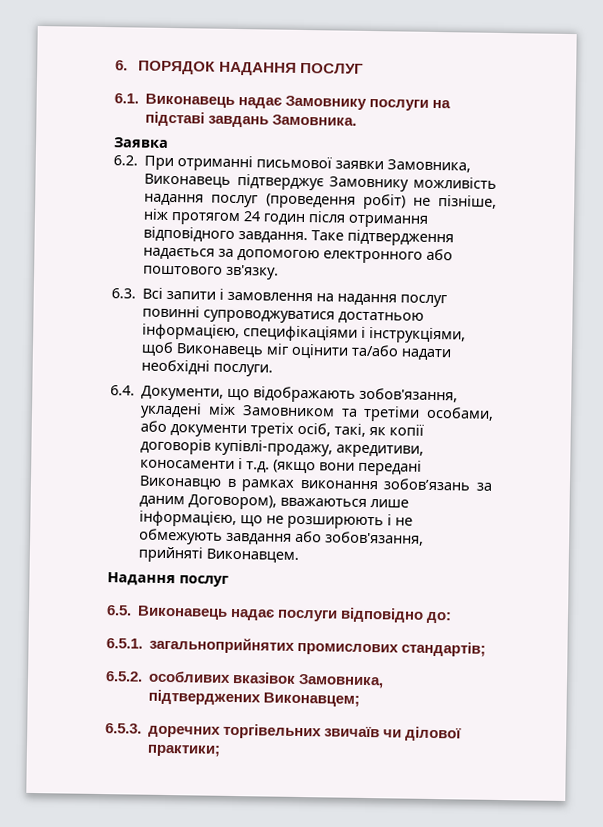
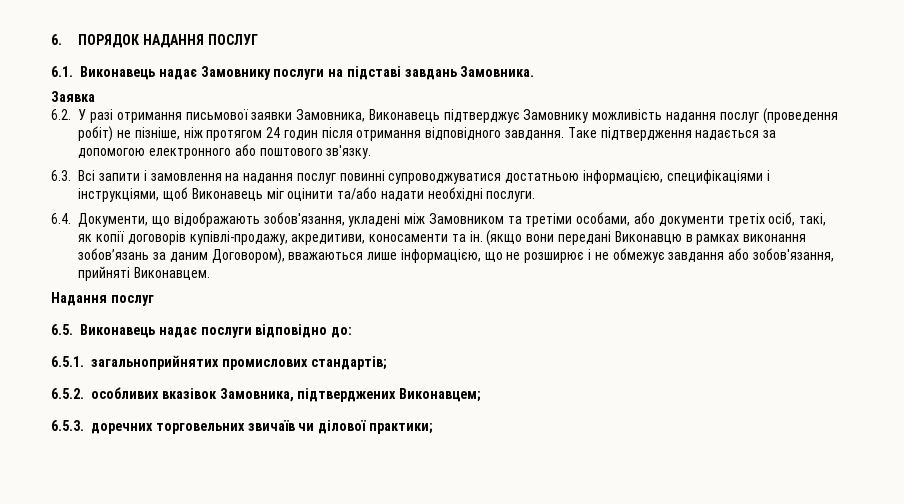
- 6.2. При отриманні письмової заявки Замовника, Виконавець підтверджує Замовнику можливість надання послуг (проведення робіт) не пізніше, ніж протягом 24 годин після отримання відповідного завдання.
+ 6.2. У разі отримання письмової заявки Замовника, Виконавець підтверджує Замовнику можливість надання послуг (проведення робіт) не пізніше, ніж протягом 24 годин після отримання відповідного завдання.
- 6.4. Документи, що відображають зобов'язання, укладені між Замовником та третіми особами, або документи третіх осіб, такі, як копії договорів купівлі-продажу, акредитиви, коносаменти і т.д. (якщо вони передані Виконавцю в рамках виконання зобов’язань за даним Договором), вважаються лише інформацією, що не розширюють і не обмежують завдання або зобов'язання, прийняті Виконавцем.
+ 6.4. Документи, що відображають зобов'язання, укладені між Замовником та третіми особами, або документи третіх осіб, такі, як копії договорів купівлі-продажу, акредитиви, коносаменти та ін. (якщо вони передані Виконавцю в рамках виконання зобов’язань за даним Договором), вважаються лише інформацією, що не розширює і не обмежує завдання або зобов'язання, прийняті Виконавцем.
- 6.5.3. доречних торгівельних звичаїв чи ділової практики;
+ 6.5.3. доречних торговельних звичаїв чи ділової практики;

